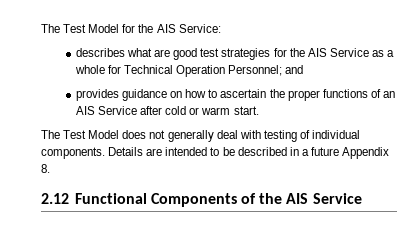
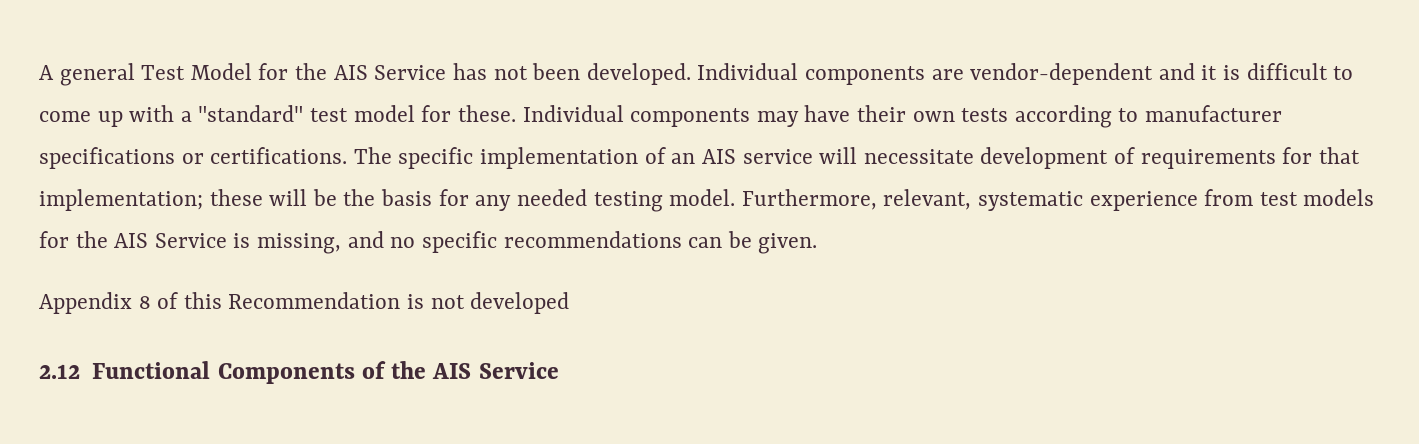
- The Test Model for the AIS Service:
- describes what are good test strategies for the AIS Service as a whole for Technical Operation Personnel; and
- provides guidance on how to ascertain the proper functions of an AIS Service after cold or warm start.
- The Test Model does not generally deal with testing of individual components. Details are intended to be described in a future Appendix 8.
+ A general Test Model for the AIS Service has not been developed. Individual components are vendor-dependent and it is difficult to come up with a "standard" test model for these. Individual components may have their own tests according to manufacturer specifications or certifications. The specific implementation of an AIS service will necessitate development of requirements for that implementation; these will be the basis for any needed testing model. Furthermore, relevant, systematic experience from test models for the AIS Service is missing, and no specific recommendations can be given.
+ Appendix 8 of this Recommendation is not developed

